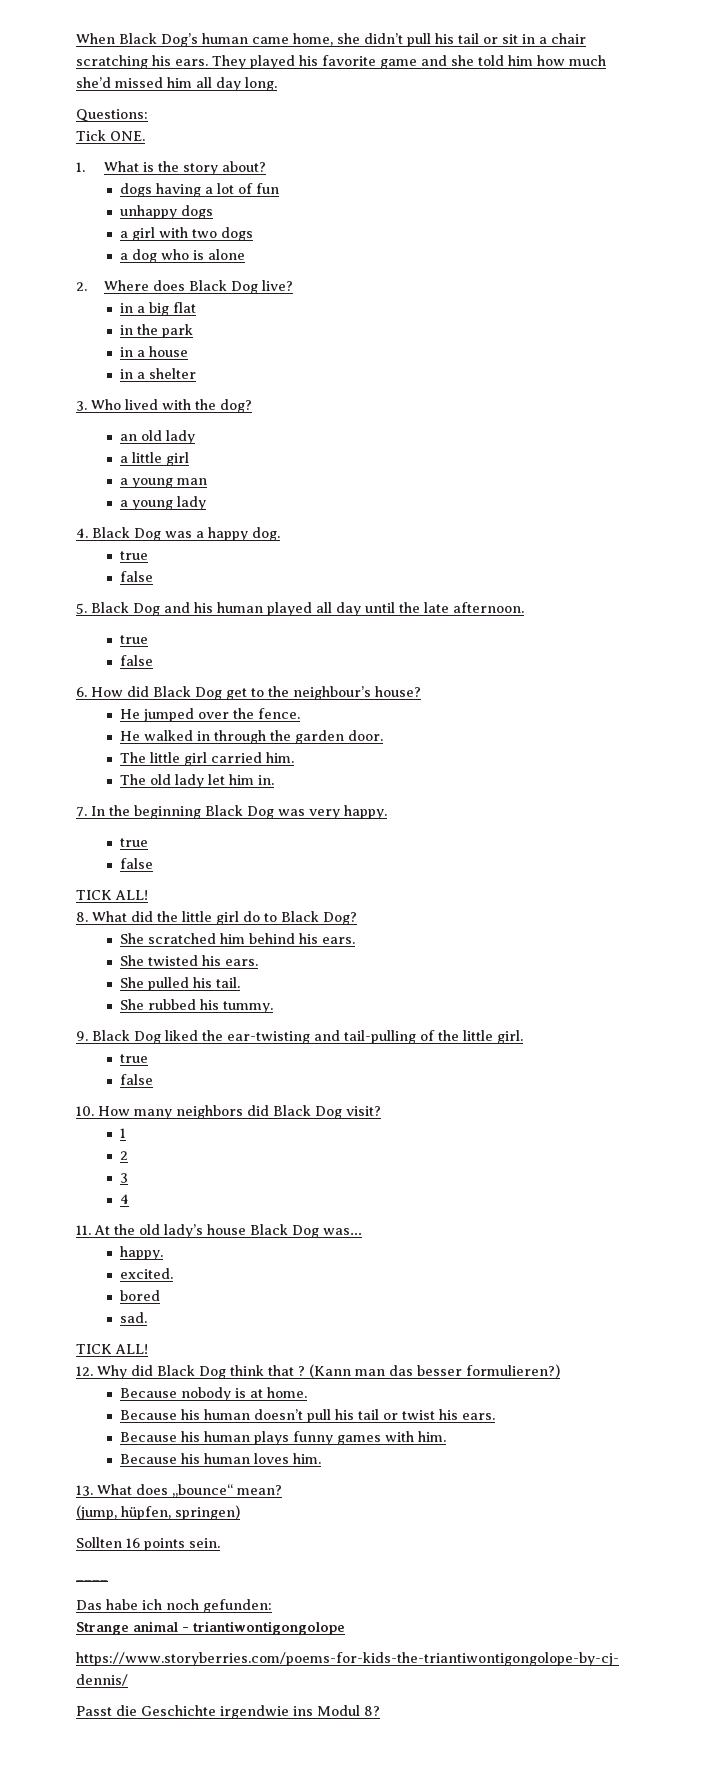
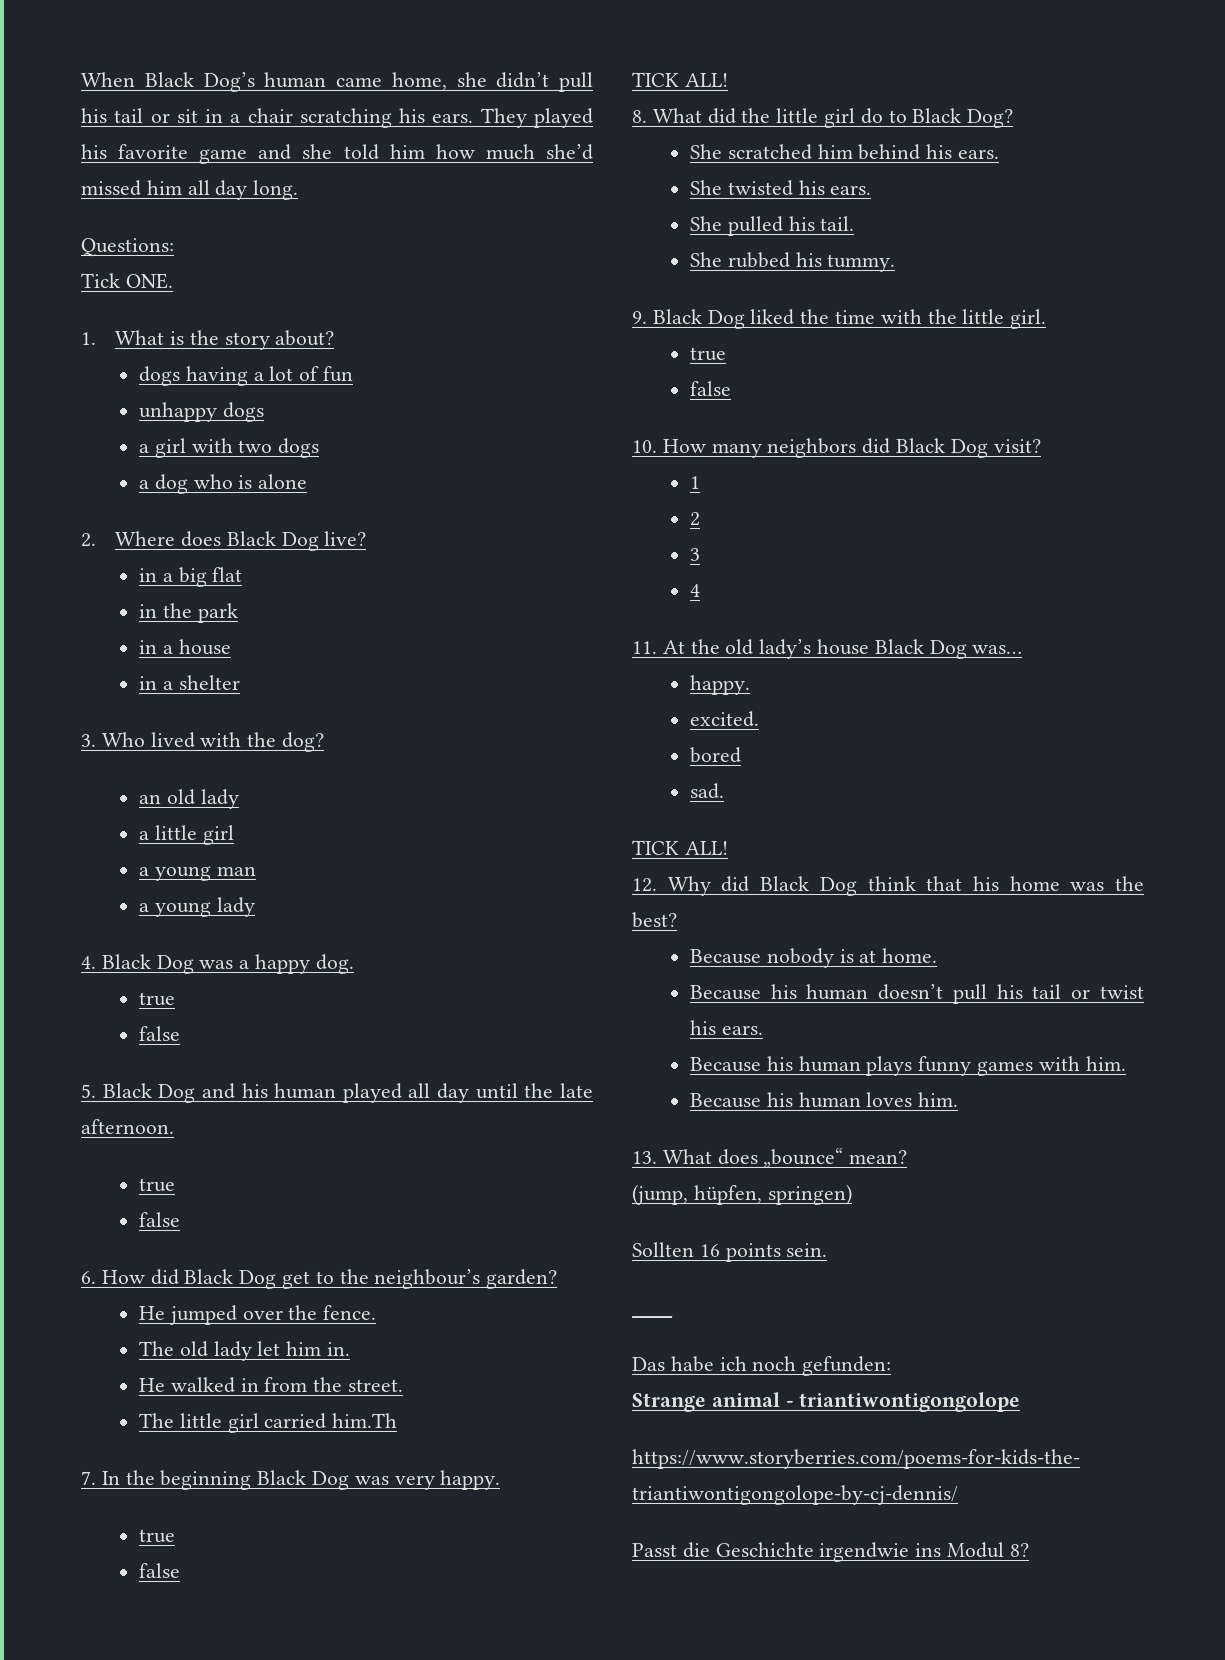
- 6. How did Black Dog get to the neighbour’s house?
+ 6. How did Black Dog get to the neighbour’s garden?
- He walked in through the garden door.
- The little girl carried him.
+ He walked in from the street.
+ The little girl carried him.Th
- 9. Black Dog liked the ear-twisting and tail-pulling of the little girl.
+ 9. Black Dog liked the time with the little girl.
- 12. Why did Black Dog think that ? (Kann man das besser formulieren?)
+ 12. Why did Black Dog think that his home was the best?

